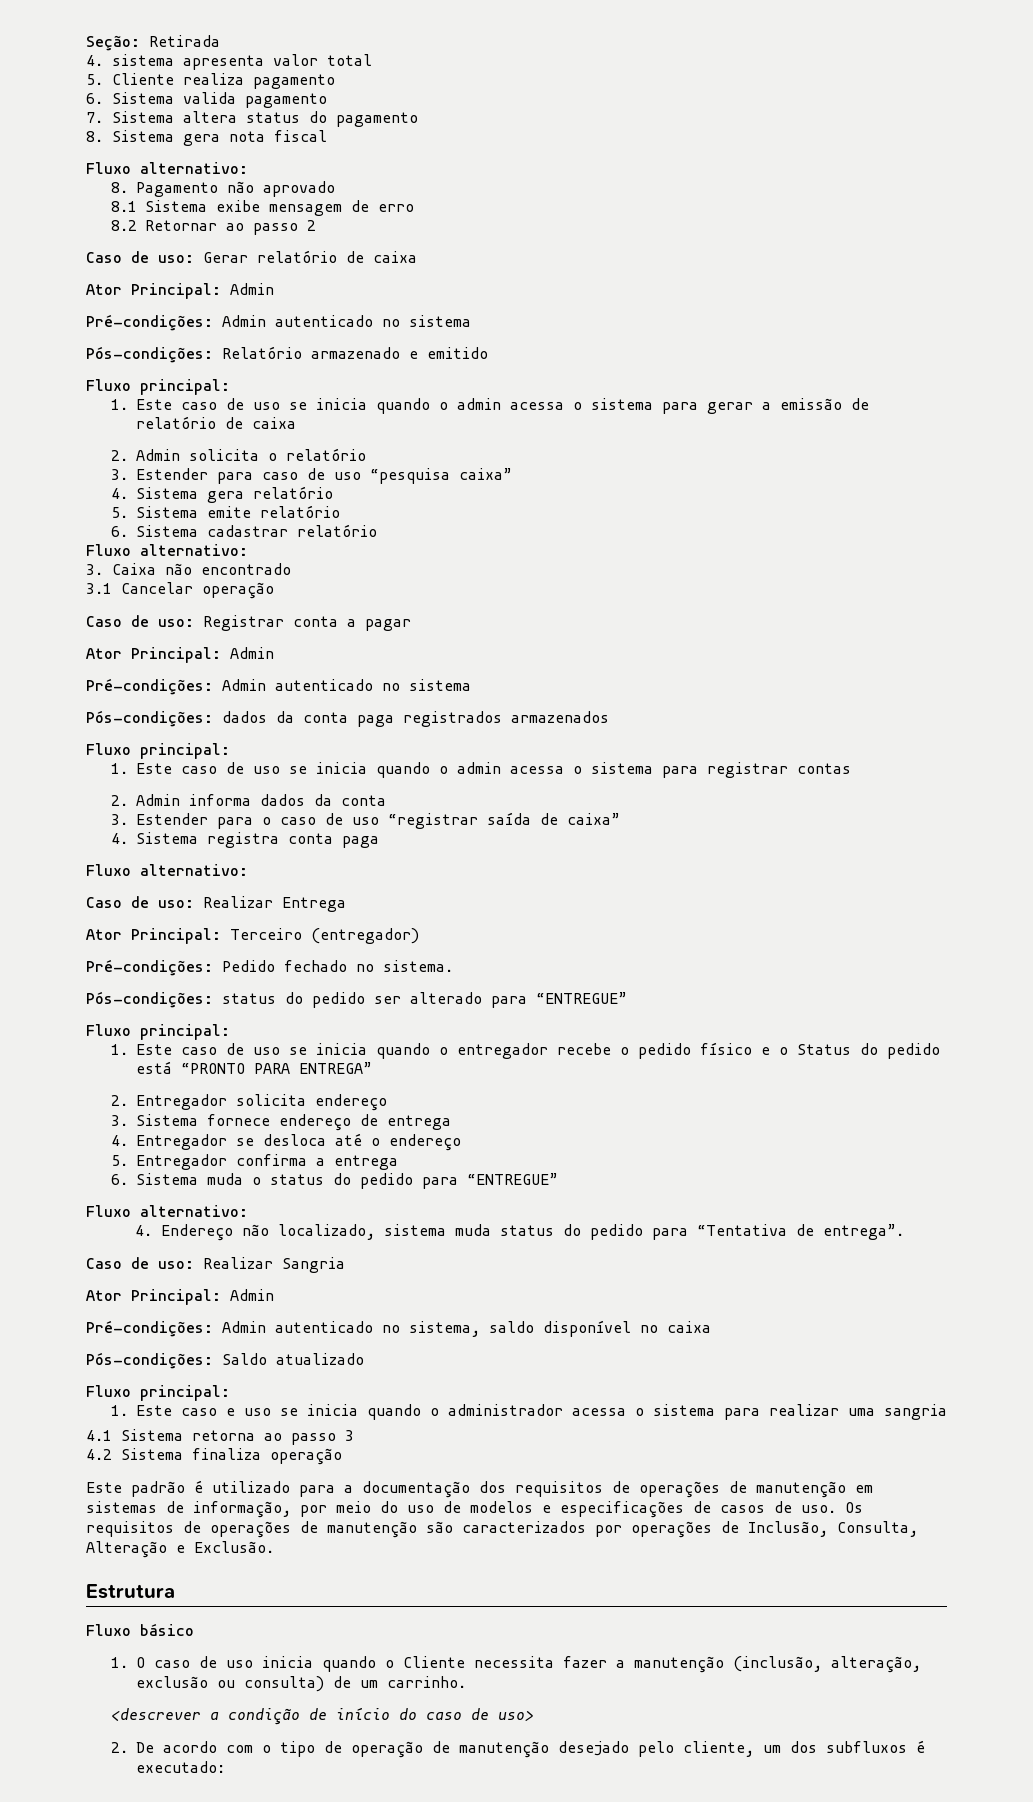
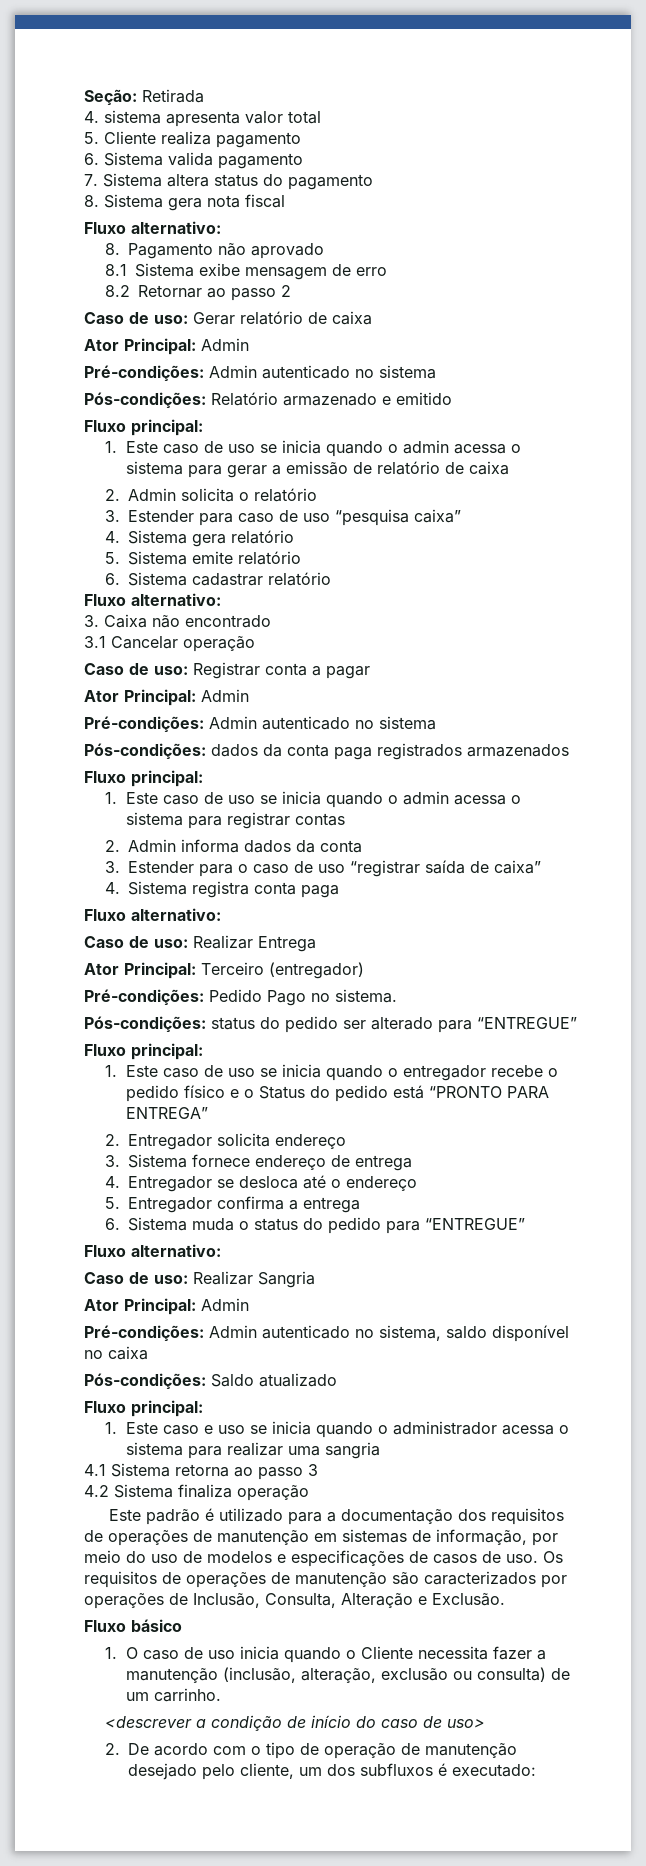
- Pré-condições: Pedido fechado no sistema.
+ Pré-condições: Pedido Pago no sistema.
- 4. Endereço não localizado, sistema muda status do pedido para “Tentativa de entrega”.
- Estrutura

